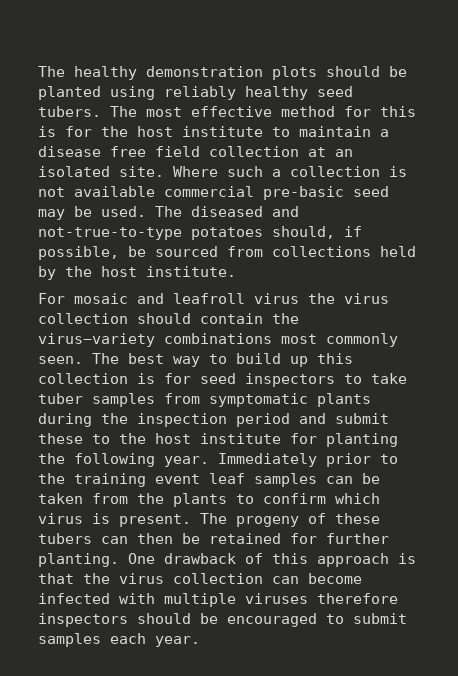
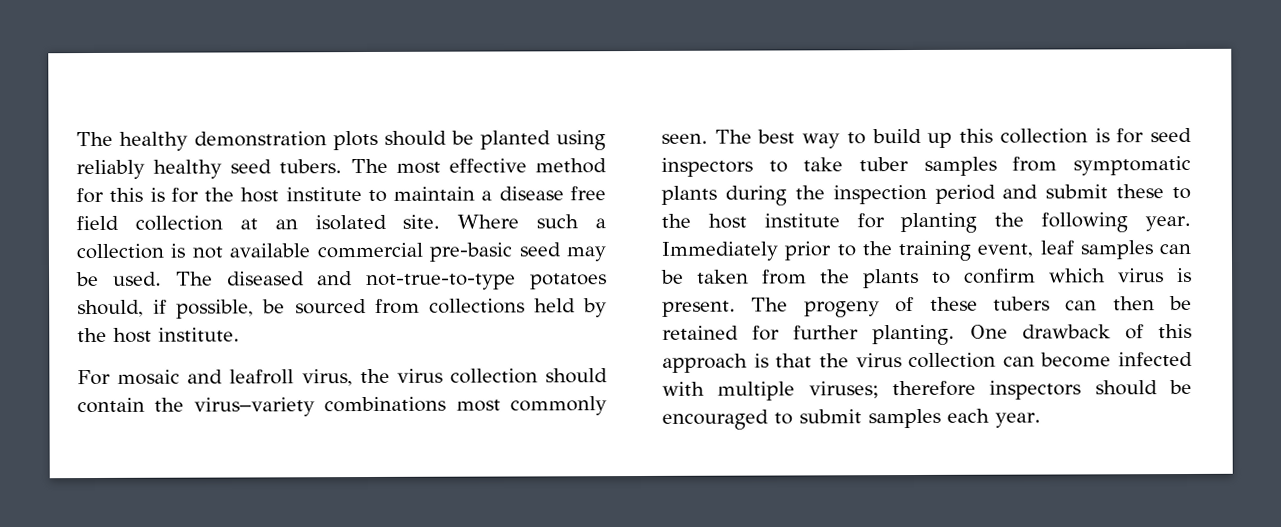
- For mosaic and leafroll virus the virus collection should contain the virus−variety combinations most commonly seen.
+ For mosaic and leafroll virus, the virus collection should contain the virus−variety combinations most commonly seen.
- Immediately prior to the training event leaf samples can be taken from the plants to confirm which virus is present.
+ Immediately prior to the training event, leaf samples can be taken from the plants to confirm which virus is present.
- One drawback of this approach is that the virus collection can become infected with multiple viruses therefore inspectors should be encouraged to submit samples each year.
+ One drawback of this approach is that the virus collection can become infected with multiple viruses; therefore inspectors should be encouraged to submit samples each year.

